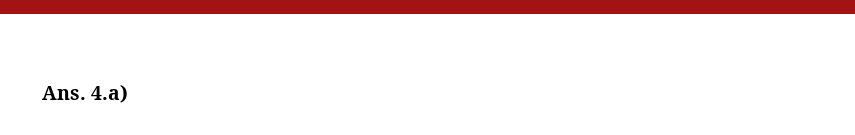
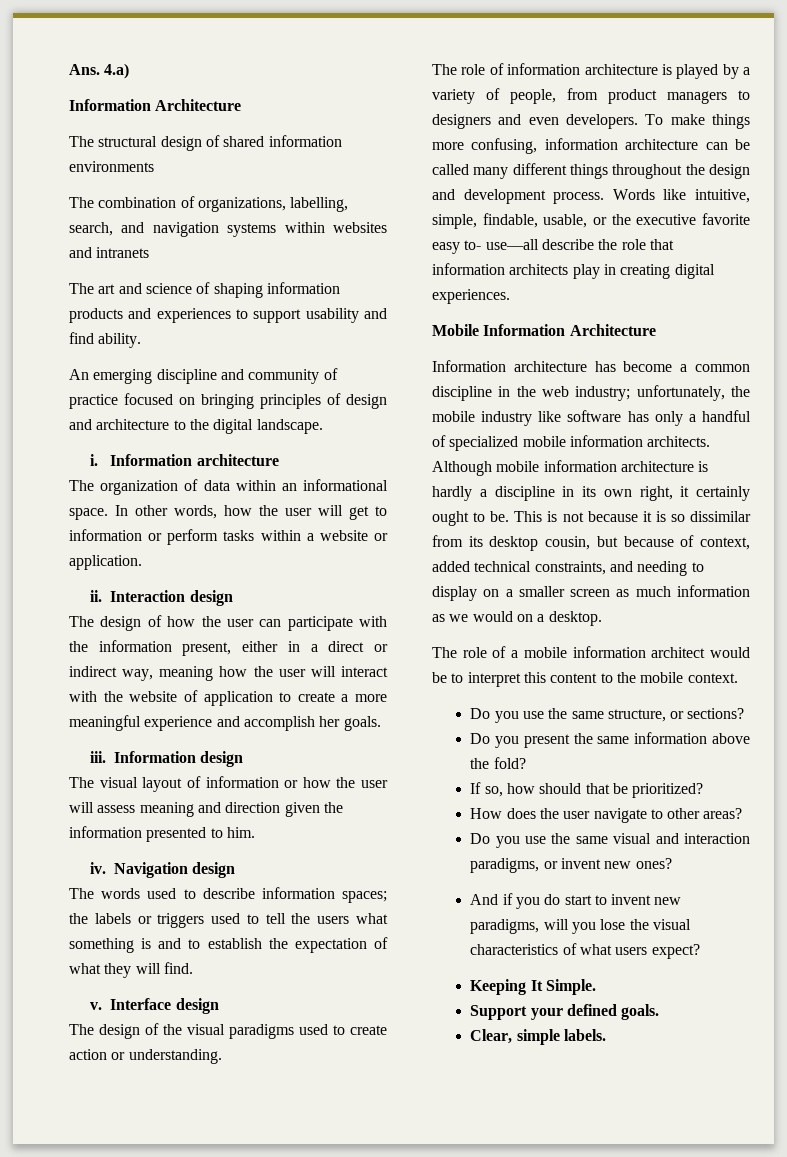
  Ans. 4.a)
+ Information Architecture
+ The structural design of shared information environments
+ The combination of organizations, labelling, search, and navigation systems within websites and intranets
+ The art and science of shaping information products and experiences to support usability and find ability.
+ An emerging discipline and community of practice focused on bringing principles of design and architecture to the digital landscape.
+ i. Information architecture
+ The organization of data within an informational space. In other words, how the user will get to information or perform tasks within a website or application.
+ ii. Interaction design
+ The design of how the user can participate with the information present, either in a direct or indirect way, meaning how the user will interact with the website of application to create a more meaningful experience and accomplish her goals.
+ iii. Information design
+ The visual layout of information or how the user will assess meaning and direction given the information presented to him.
+ iv. Navigation design
+ The words used to describe information spaces; the labels or triggers used to tell the users what something is and to establish the expectation of what they will find.
+ v. Interface design
+ The design of the visual paradigms used to create action or understanding.
+ The role of information architecture is played by a variety of people, from product managers to designers and even developers. To make things more confusing, information architecture can be called many different things throughout the design and development process. Words like intuitive, simple, findable, usable, or the executive favorite easy to- use—all describe the role that information architects play in creating digital experiences.
+ Mobile Information Architecture
+ Information architecture has become a common discipline in the web industry; unfortunately, the mobile industry like software has only a handful of specialized mobile information architects. Although mobile information architecture is hardly a discipline in its own right, it certainly ought to be. This is not because it is so dissimilar from its desktop cousin, but because of context, added technical constraints, and needing to display on a smaller screen as much information as we would on a desktop.
+ The role of a mobile information architect would be to interpret this content to the mobile context.
+ Do you use the same structure, or sections?
+ Do you present the same information above the fold?
+ If so, how should that be prioritized?
+ How does the user navigate to other areas?
+ Do you use the same visual and interaction paradigms, or invent new ones?
+ And if you do start to invent new paradigms, will you lose the visual characteristics of what users expect?
+ Keeping It Simple.
+ Support your defined goals.
+ Clear, simple labels.

